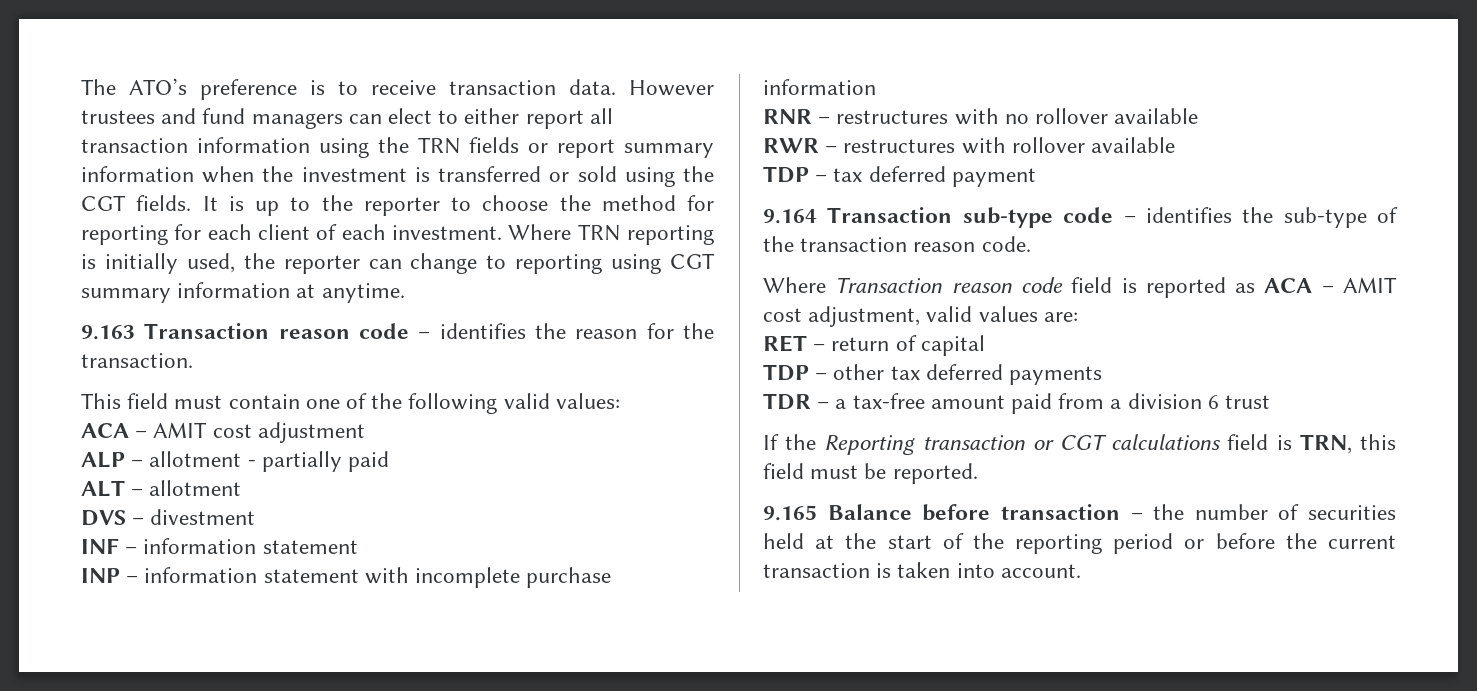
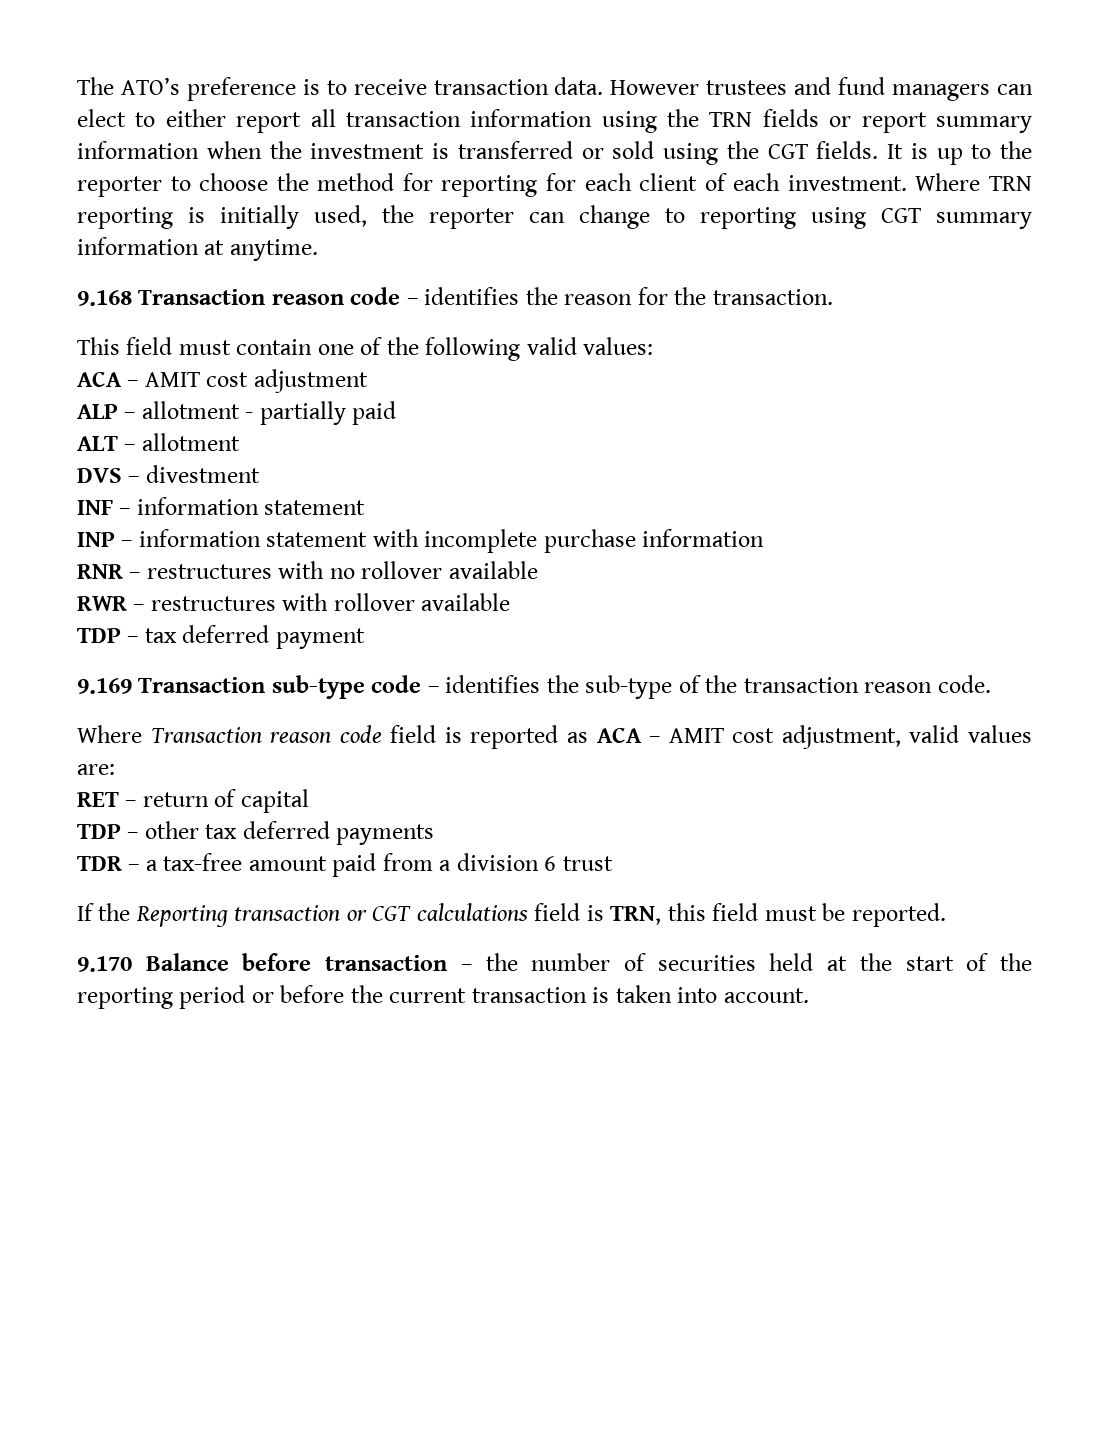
- 9.163 Transaction reason code – identifies the reason for the transaction.
+ 9.168 Transaction reason code – identifies the reason for the transaction.
- 9.164 Transaction sub-type code – identifies the sub-type of the transaction reason code.
+ 9.169 Transaction sub-type code – identifies the sub-type of the transaction reason code.
- 9.165 Balance before transaction – the number of securities held at the start of the reporting period or before the current transaction is taken into account.
+ 9.170 Balance before transaction – the number of securities held at the start of the reporting period or before the current transaction is taken into account.

